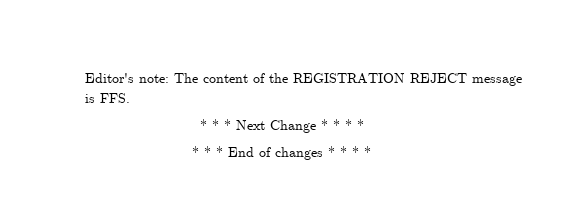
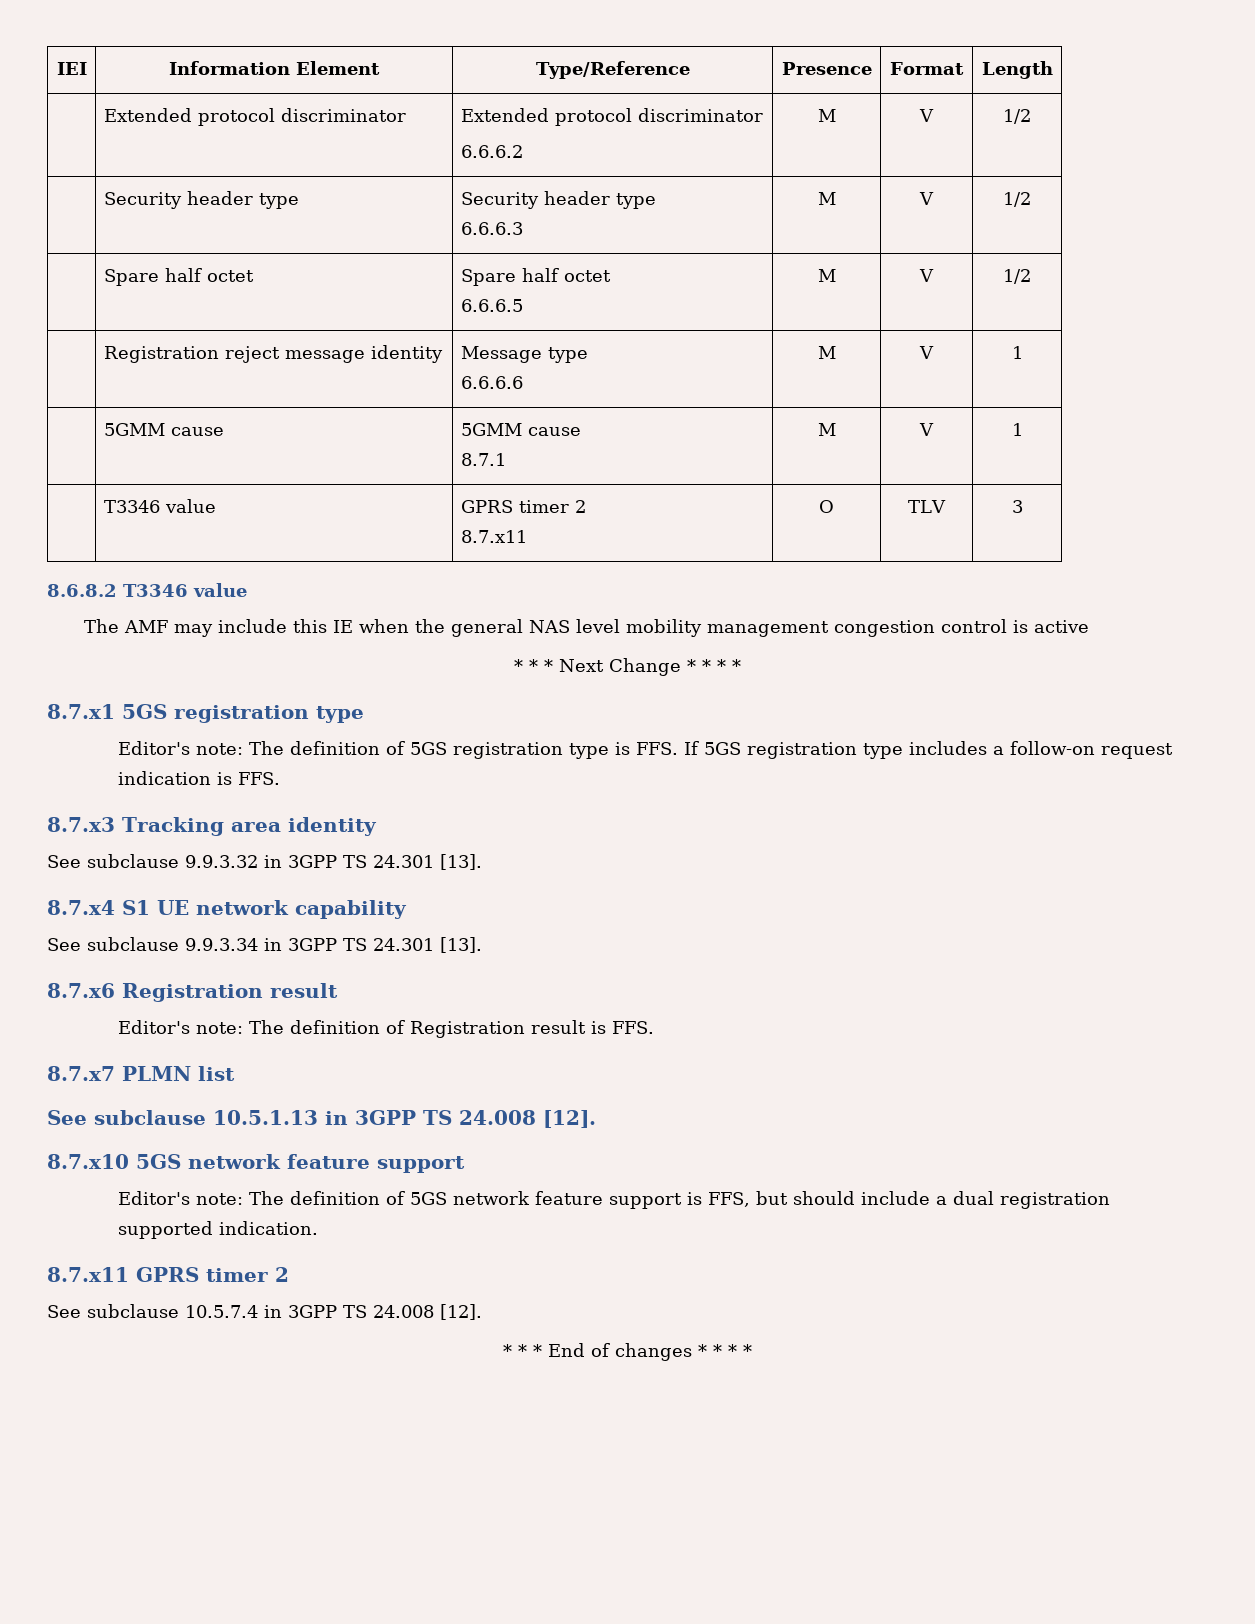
- Editor's note: The content of the REGISTRATION REJECT message is FFS.
+ IEI | Information Element | Type/Reference | Presence | Format | Length
+ | Extended protocol discriminator | Extended protocol discriminator
+ 6.6.6.2 | M | V | 1/2
+ | Security header type | Security header type
+ 6.6.6.3 | M | V | 1/2
+ | Spare half octet | Spare half octet
+ 6.6.6.5 | M | V | 1/2
+ | Registration reject message identity | Message type
+ 6.6.6.6 | M | V | 1
+ | 5GMM cause | 5GMM cause
+ 8.7.1 | M | V | 1
+ | T3346 value | GPRS timer 2
+ 8.7.x11 | O | TLV | 3
+ 8.6.8.2 T3346 value
+ The AMF may include this IE when the general NAS level mobility management congestion control is active
+ 8.7.x1 5GS registration type
+ Editor's note: The definition of 5GS registration type is FFS. If 5GS registration type includes a follow-on request indication is FFS.
+ 8.7.x3 Tracking area identity
+ See subclause 9.9.3.32 in 3GPP TS 24.301 [13].
+ 8.7.x4 S1 UE network capability
+ See subclause 9.9.3.34 in 3GPP TS 24.301 [13].
+ 8.7.x6 Registration result
+ Editor's note: The definition of Registration result is FFS.
+ 8.7.x7 PLMN list
+ See subclause 10.5.1.13 in 3GPP TS 24.008 [12].
+ 8.7.x10 5GS network feature support
+ Editor's note: The definition of 5GS network feature support is FFS, but should include a dual registration supported indication.
+ 8.7.x11 GPRS timer 2
+ See subclause 10.5.7.4 in 3GPP TS 24.008 [12].

